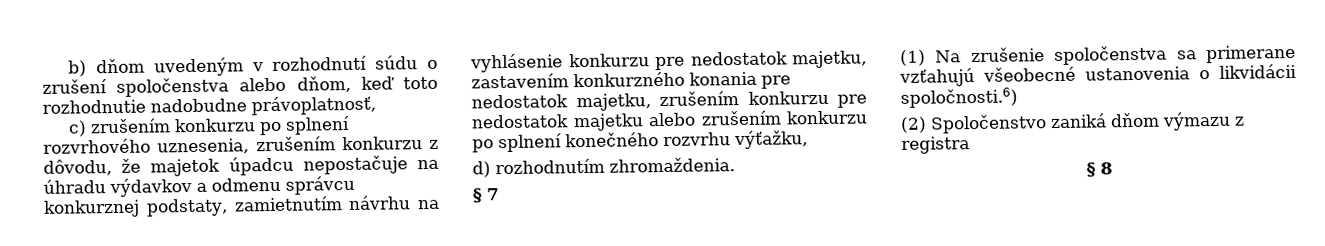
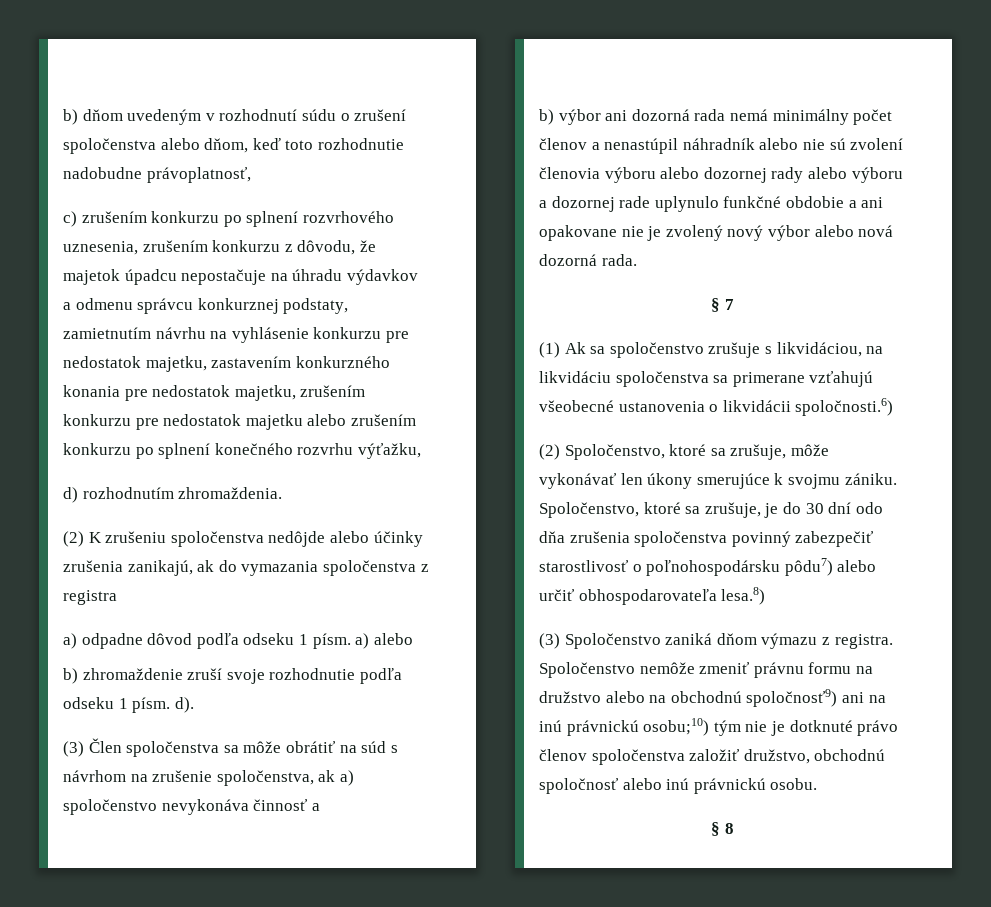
+ (2) K zrušeniu spoločenstva nedôjde alebo účinky zrušenia zanikajú, ak do vymazania spoločenstva z registra
+ a) odpadne dôvod podľa odseku 1 písm. a) alebo
+ b) zhromaždenie zruší svoje rozhodnutie podľa odseku 1 písm. d).
+ (3) Člen spoločenstva sa môže obrátiť na súd s návrhom na zrušenie spoločenstva, ak a) spoločenstvo nevykonáva činnosť a
+ b) výbor ani dozorná rada nemá minimálny počet členov a nenastúpil náhradník alebo nie sú zvolení členovia výboru alebo dozornej rady alebo výboru a dozornej rade uplynulo funkčné obdobie a ani opakovane nie je zvolený nový výbor alebo nová dozorná rada.
  § 7
- (1) Na zrušenie spoločenstva sa primerane vzťahujú všeobecné ustanovenia o likvidácii spoločnosti.6)
+ (1) Ak sa spoločenstvo zrušuje s likvidáciou, na likvidáciu spoločenstva sa primerane vzťahujú všeobecné ustanovenia o likvidácii spoločnosti.6)
- (2) Spoločenstvo zaniká dňom výmazu z registra
+ (2) Spoločenstvo, ktoré sa zrušuje, môže vykonávať len úkony smerujúce k svojmu zániku. Spoločenstvo, ktoré sa zrušuje, je do 30 dní odo dňa zrušenia spoločenstva povinný zabezpečiť starostlivosť o poľnohospodársku pôdu7) alebo určiť obhospodarovateľa lesa.8)
+ (3) Spoločenstvo zaniká dňom výmazu z registra. Spoločenstvo nemôže zmeniť právnu formu na družstvo alebo na obchodnú spoločnosť9) ani na inú právnickú osobu;10) tým nie je dotknuté právo členov spoločenstva založiť družstvo, obchodnú spoločnosť alebo inú právnickú osobu.

